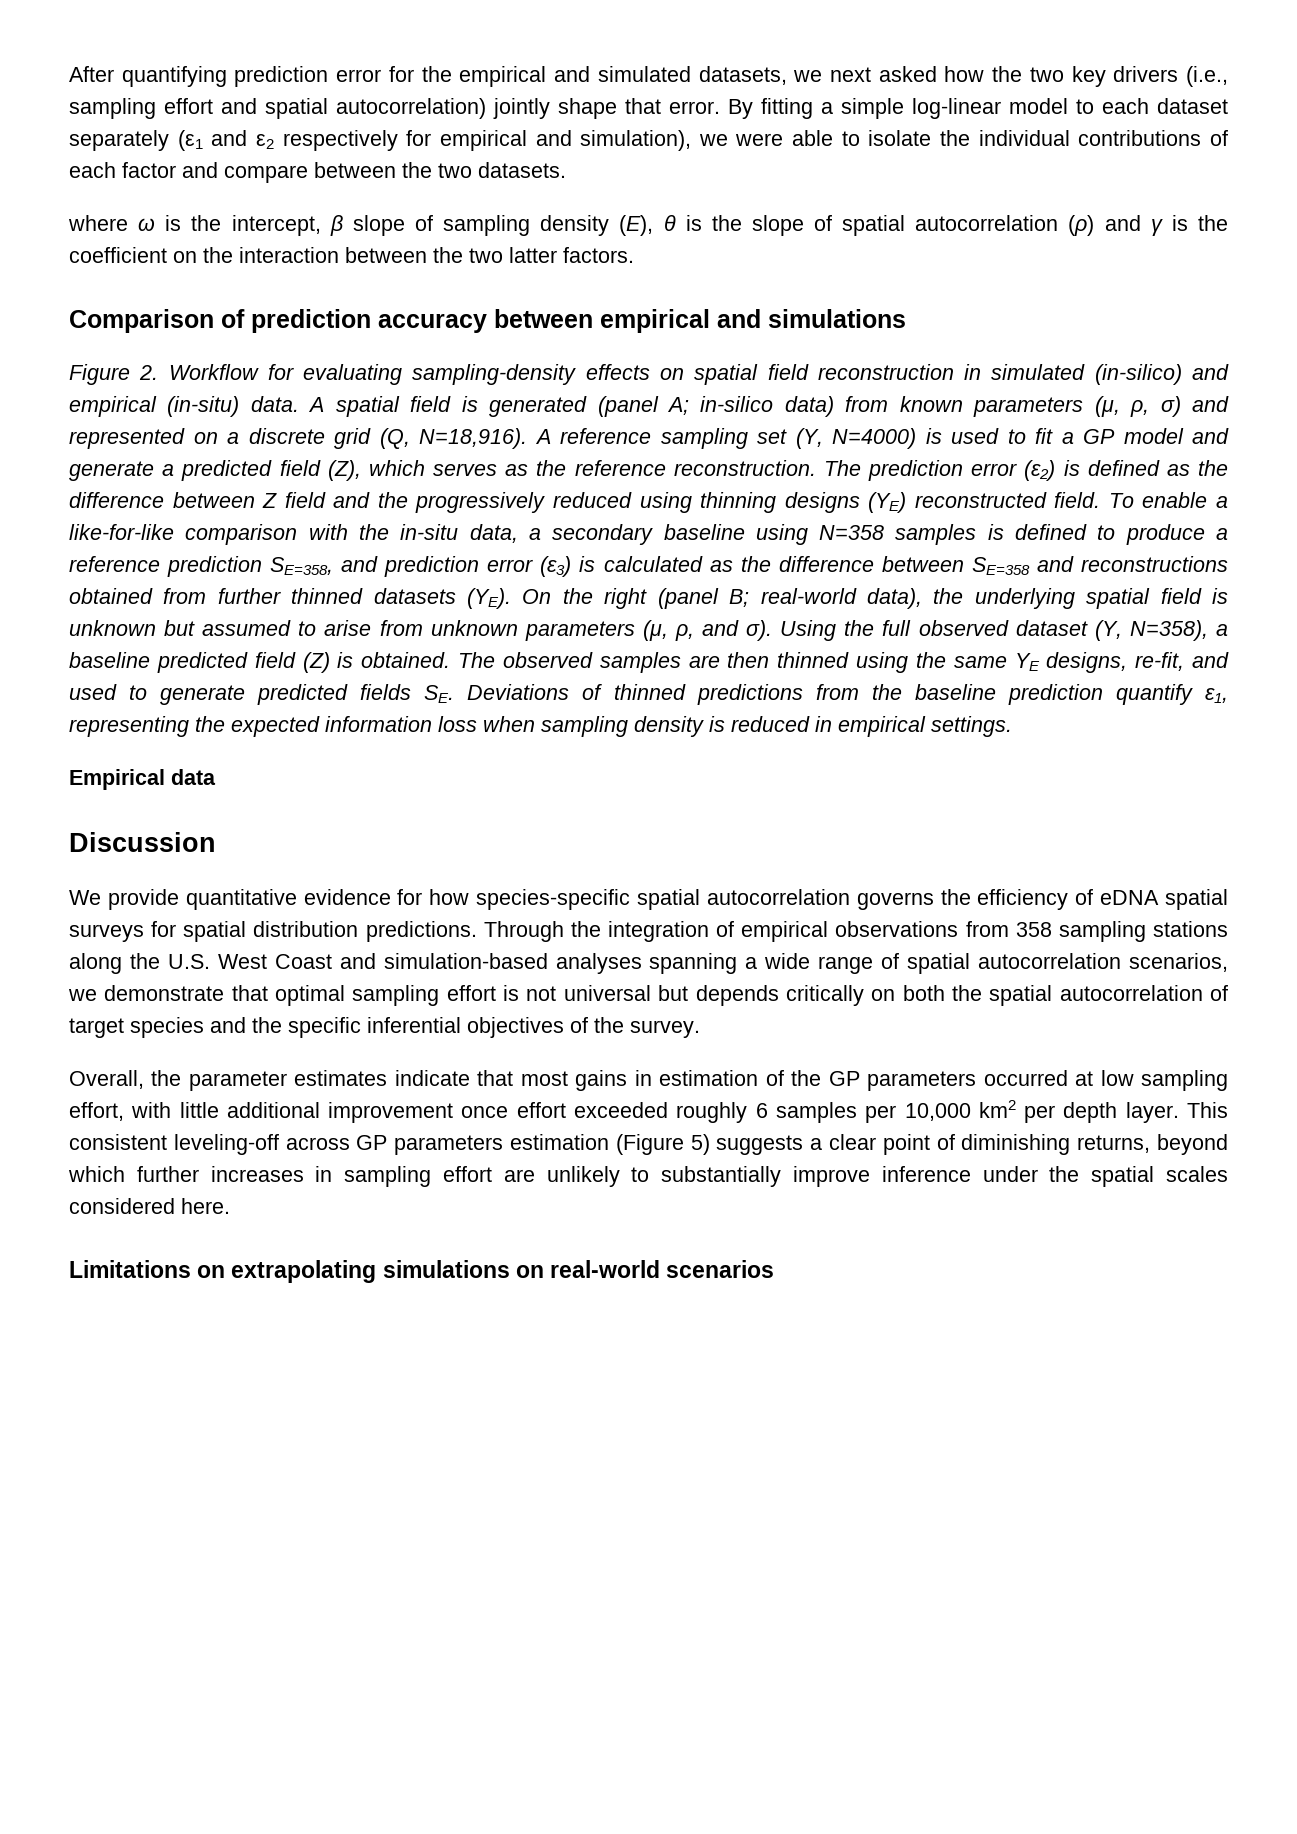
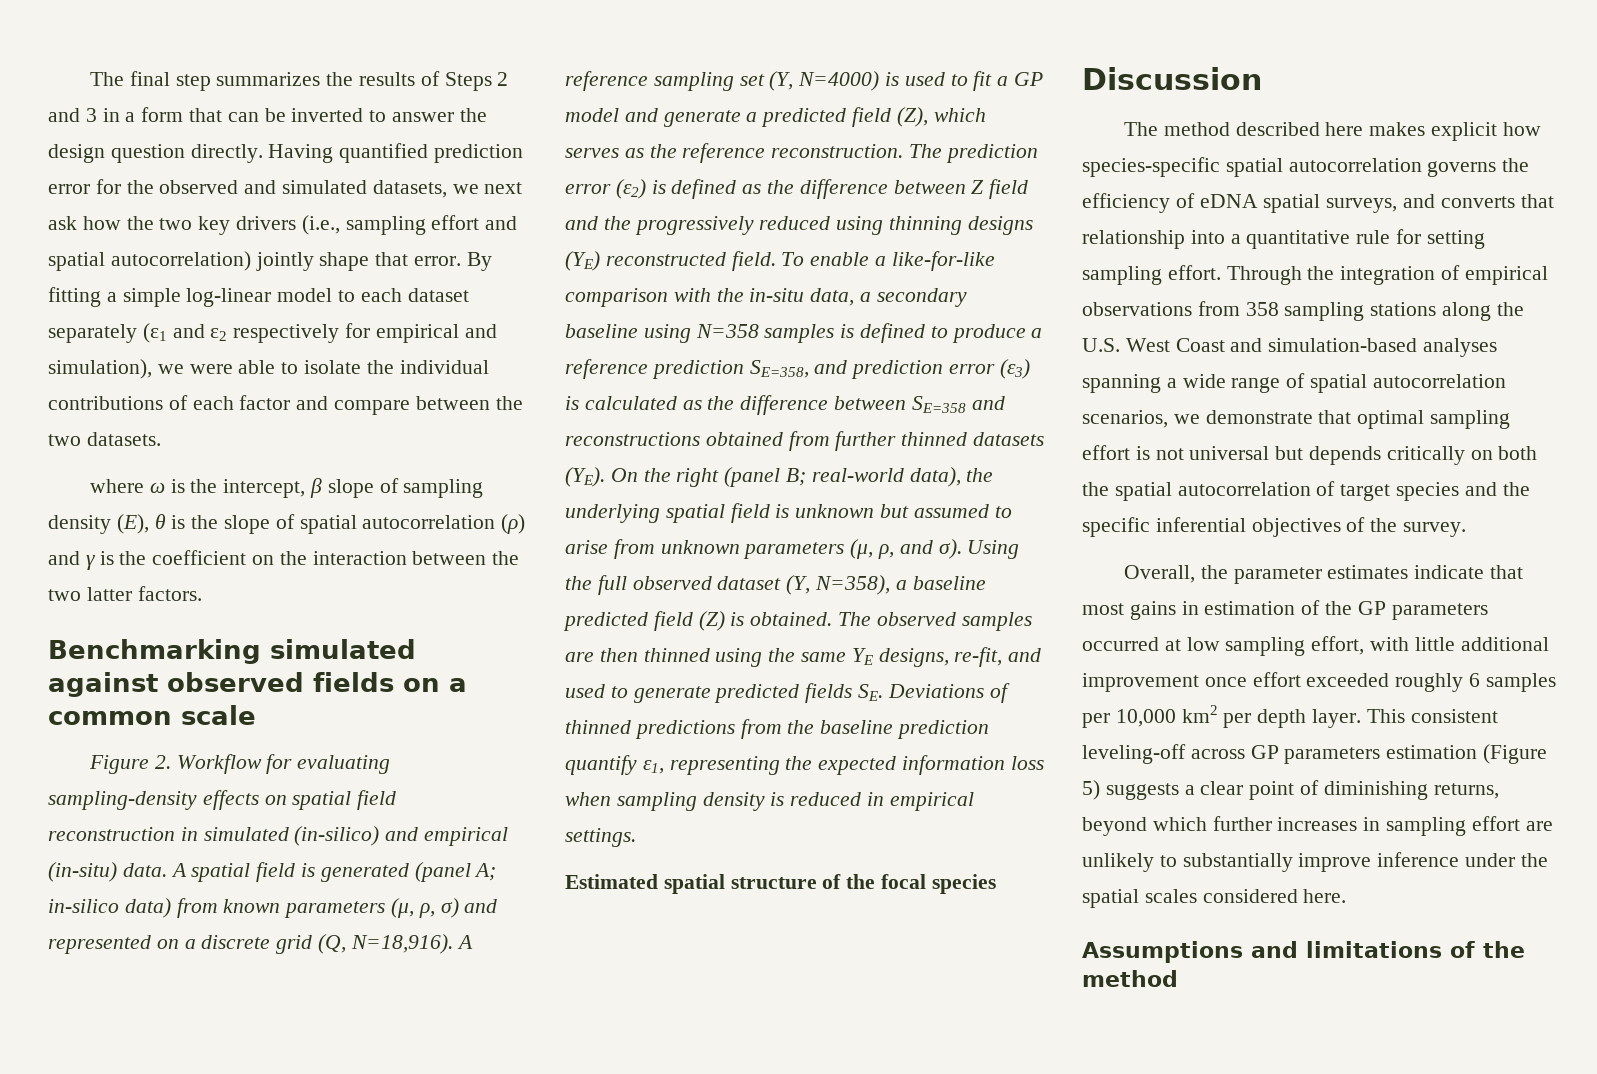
- After quantifying prediction error for the empirical and simulated datasets, we next asked how the two key drivers (i.e., sampling effort and spatial autocorrelation) jointly shape that error.
+ The final step summarizes the results of Steps 2 and 3 in a form that can be inverted to answer the design question directly. Having quantified prediction error for the observed and simulated datasets, we next ask how the two key drivers (i.e., sampling effort and spatial autocorrelation) jointly shape that error.
- Comparison of prediction accuracy between empirical and simulations
+ Benchmarking simulated against observed fields on a common scale
- Empirical data
+ Estimated spatial structure of the focal species
  Discussion
- We provide quantitative evidence for how species-specific spatial autocorrelation governs the efficiency of eDNA spatial surveys for spatial distribution predictions.
+ The method described here makes explicit how species-specific spatial autocorrelation governs the efficiency of eDNA spatial surveys, and converts that relationship into a quantitative rule for setting sampling effort.
- Limitations on extrapolating simulations on real-world scenarios
+ Assumptions and limitations of the method

